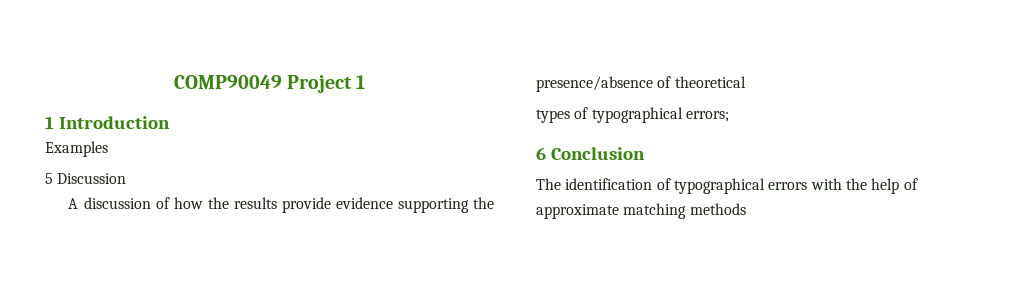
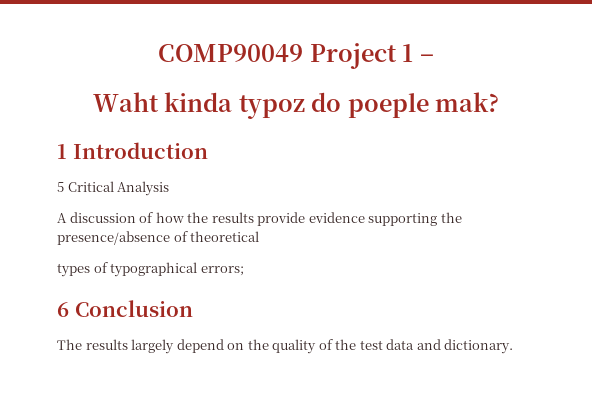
- COMP90049 Project 1
+ COMP90049 Project 1 –
+ Waht kinda typoz do poeple mak?
- Examples
- 5 Discussion
+ 5 Critical Analysis
- The identification of typographical errors with the help of approximate matching methods
+ The results largely depend on the quality of the test data and dictionary.

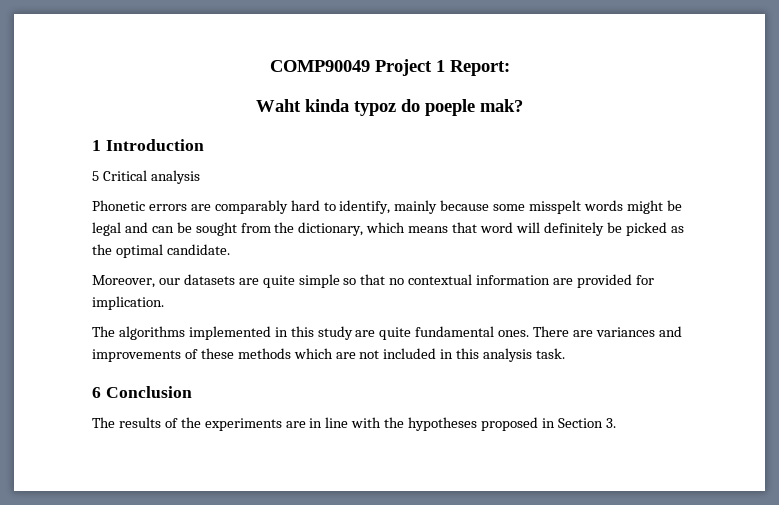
- COMP90049 Project 1 –
+ COMP90049 Project 1 Report:
- 5 Critical Analysis
- A discussion of how the results provide evidence supporting the presence/absence of theoretical
- types of typographical errors;
+ 5 Critical analysis
+ Phonetic errors are comparably hard to identify, mainly because some misspelt words might be legal and can be sought from the dictionary, which means that word will definitely be picked as the optimal candidate.
+ Moreover, our datasets are quite simple so that no contextual information are provided for implication.
+ The algorithms implemented in this study are quite fundamental ones. There are variances and improvements of these methods which are not included in this analysis task.
  6 Conclusion
- The results largely depend on the quality of the test data and dictionary.
+ The results of the experiments are in line with the hypotheses proposed in Section 3.

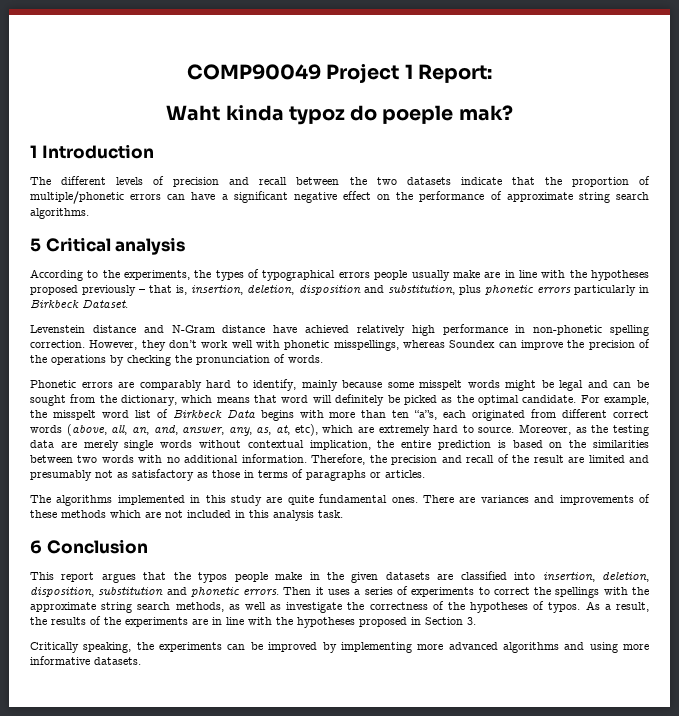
+ The different levels of precision and recall between the two datasets indicate that the proportion of multiple/phonetic errors can have a significant negative effect on the performance of approximate string search algorithms.
  5 Critical analysis
+ According to the experiments, the types of typographical errors people usually make are in line with the hypotheses proposed previously – that is, insertion, deletion, disposition and substitution, plus phonetic errors particularly in Birkbeck Dataset.
+ Levenstein distance and N-Gram distance have achieved relatively high performance in non-phonetic spelling correction. However, they don’t work well with phonetic misspellings, whereas Soundex can improve the precision of the operations by checking the pronunciation of words.
- Phonetic errors are comparably hard to identify, mainly because some misspelt words might be legal and can be sought from the dictionary, which means that word will definitely be picked as the optimal candidate.
- Moreover, our datasets are quite simple so that no contextual information are provided for implication.
+ Phonetic errors are comparably hard to identify, mainly because some misspelt words might be legal and can be sought from the dictionary, which means that word will definitely be picked as the optimal candidate. For example, the misspelt word list of Birkbeck Data begins with more than ten “a”s, each originated from different correct words (above, all, an, and, answer, any, as, at, etc), which are extremely hard to source. Moreover, as the testing data are merely single words without contextual implication, the entire prediction is based on the similarities between two words with no additional information. Therefore, the precision and recall of the result are limited and presumably not as satisfactory as those in terms of paragraphs or articles.
- The results of the experiments are in line with the hypotheses proposed in Section 3.
+ This report argues that the typos people make in the given datasets are classified into insertion, deletion, disposition, substitution and phonetic errors. Then it uses a series of experiments to correct the spellings with the approximate string search methods, as well as investigate the correctness of the hypotheses of typos. As a result, the results of the experiments are in line with the hypotheses proposed in Section 3.
+ Critically speaking, the experiments can be improved by implementing more advanced algorithms and using more informative datasets.

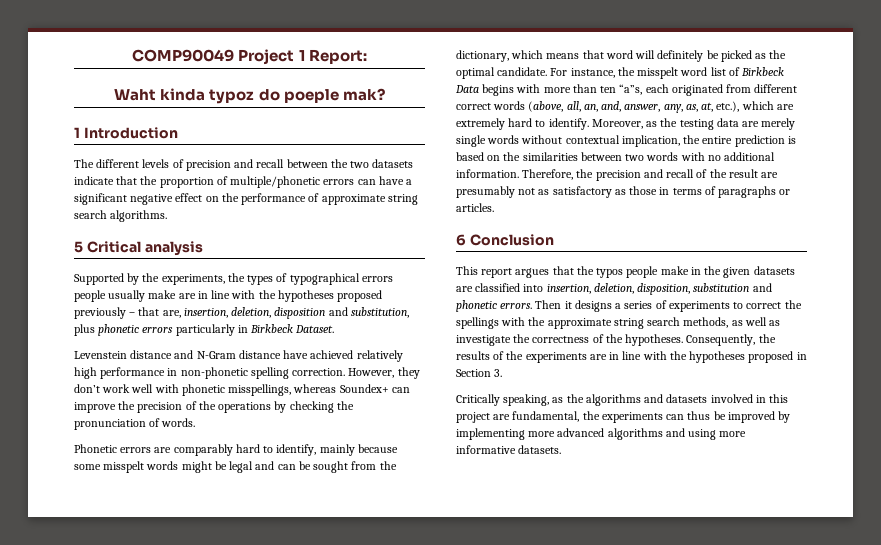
- According to the experiments, the types of typographical errors people usually make are in line with the hypotheses proposed previously – that is, insertion, deletion, disposition and substitution, plus phonetic errors particularly in Birkbeck Dataset.
+ Supported by the experiments, the types of typographical errors people usually make are in line with the hypotheses proposed previously – that are, insertion, deletion, disposition and substitution, plus phonetic errors particularly in Birkbeck Dataset.
- However, they don’t work well with phonetic misspellings, whereas Soundex can improve the precision of the operations by checking the pronunciation of words.
+ However, they don’t work well with phonetic misspellings, whereas Soundex+ can improve the precision of the operations by checking the pronunciation of words.
- For example, the misspelt word list of Birkbeck Data begins with more than ten “a”s, each originated from different correct words (above, all, an, and, answer, any, as, at, etc), which are extremely hard to source.
+ For instance, the misspelt word list of Birkbeck Data begins with more than ten “a”s, each originated from different correct words (above, all, an, and, answer, any, as, at, etc.), which are extremely hard to identify.
- Therefore, the precision and recall of the result are limited and presumably not as satisfactory as those in terms of paragraphs or articles.
+ Therefore, the precision and recall of the result are presumably not as satisfactory as those in terms of paragraphs or articles.
- The algorithms implemented in this study are quite fundamental ones. There are variances and improvements of these methods which are not included in this analysis task.
- Then it uses a series of experiments to correct the spellings with the approximate string search methods, as well as investigate the correctness of the hypotheses of typos. As a result, the results of the experiments are in line with the hypotheses proposed in Section 3.
+ Then it designs a series of experiments to correct the spellings with the approximate string search methods, as well as investigate the correctness of the hypotheses. Consequently, the results of the experiments are in line with the hypotheses proposed in Section 3.
- Critically speaking, the experiments can be improved by implementing more advanced algorithms and using more informative datasets.
+ Critically speaking, as the algorithms and datasets involved in this project are fundamental, the experiments can thus be improved by implementing more advanced algorithms and using more informative datasets.

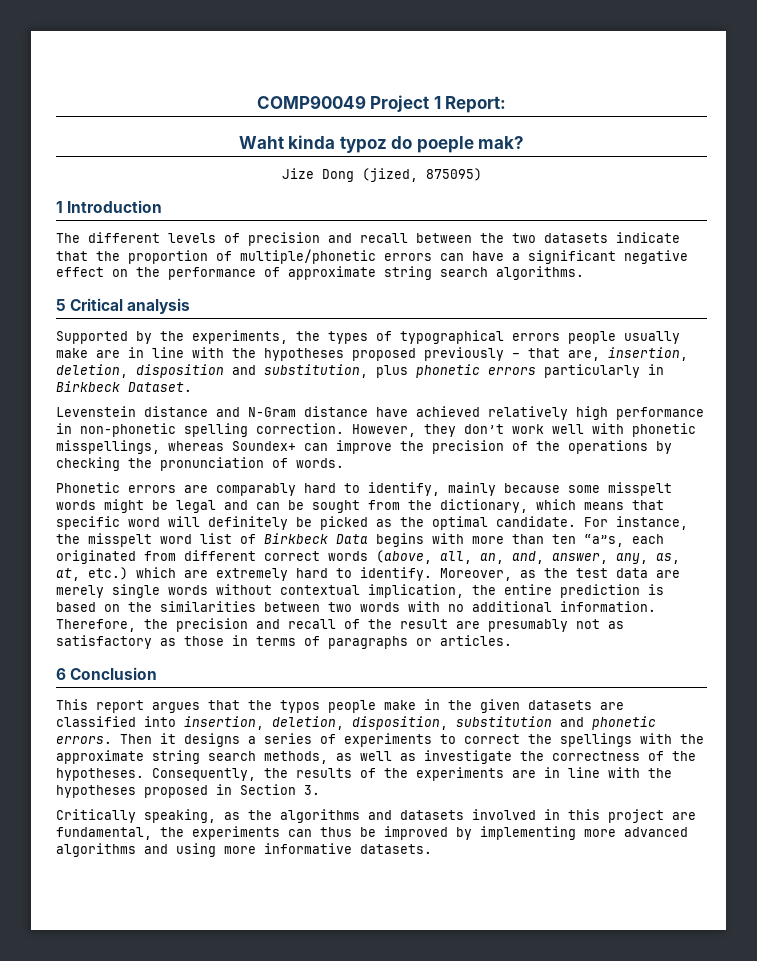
+ Jize Dong (jized, 875095)
- Phonetic errors are comparably hard to identify, mainly because some misspelt words might be legal and can be sought from the dictionary, which means that word will definitely be picked as the optimal candidate.
+ Phonetic errors are comparably hard to identify, mainly because some misspelt words might be legal and can be sought from the dictionary, which means that specific word will definitely be picked as the optimal candidate.
- For instance, the misspelt word list of Birkbeck Data begins with more than ten “a”s, each originated from different correct words (above, all, an, and, answer, any, as, at, etc.), which are extremely hard to identify.
+ For instance, the misspelt word list of Birkbeck Data begins with more than ten “a”s, each originated from different correct words (above, all, an, and, answer, any, as, at, etc.) which are extremely hard to identify.
- Moreover, as the testing data are merely single words without contextual implication, the entire prediction is based on the similarities between two words with no additional information.
+ Moreover, as the test data are merely single words without contextual implication, the entire prediction is based on the similarities between two words with no additional information.

